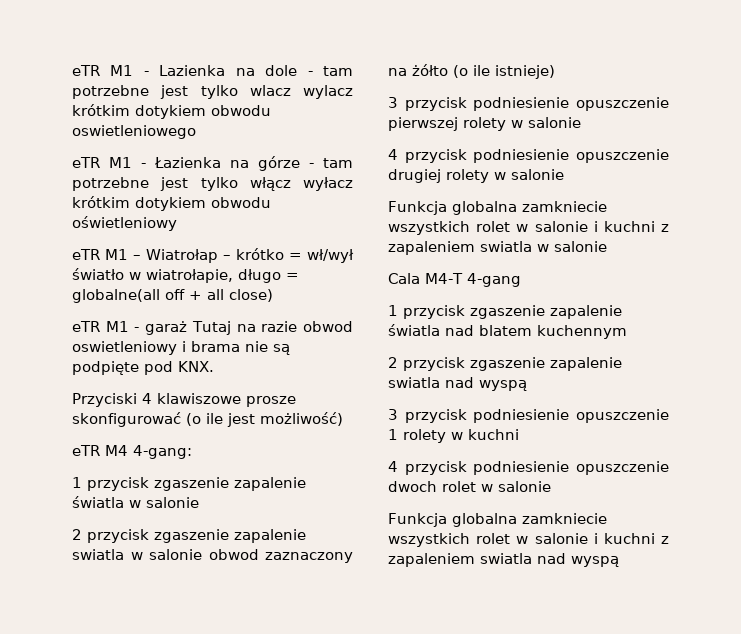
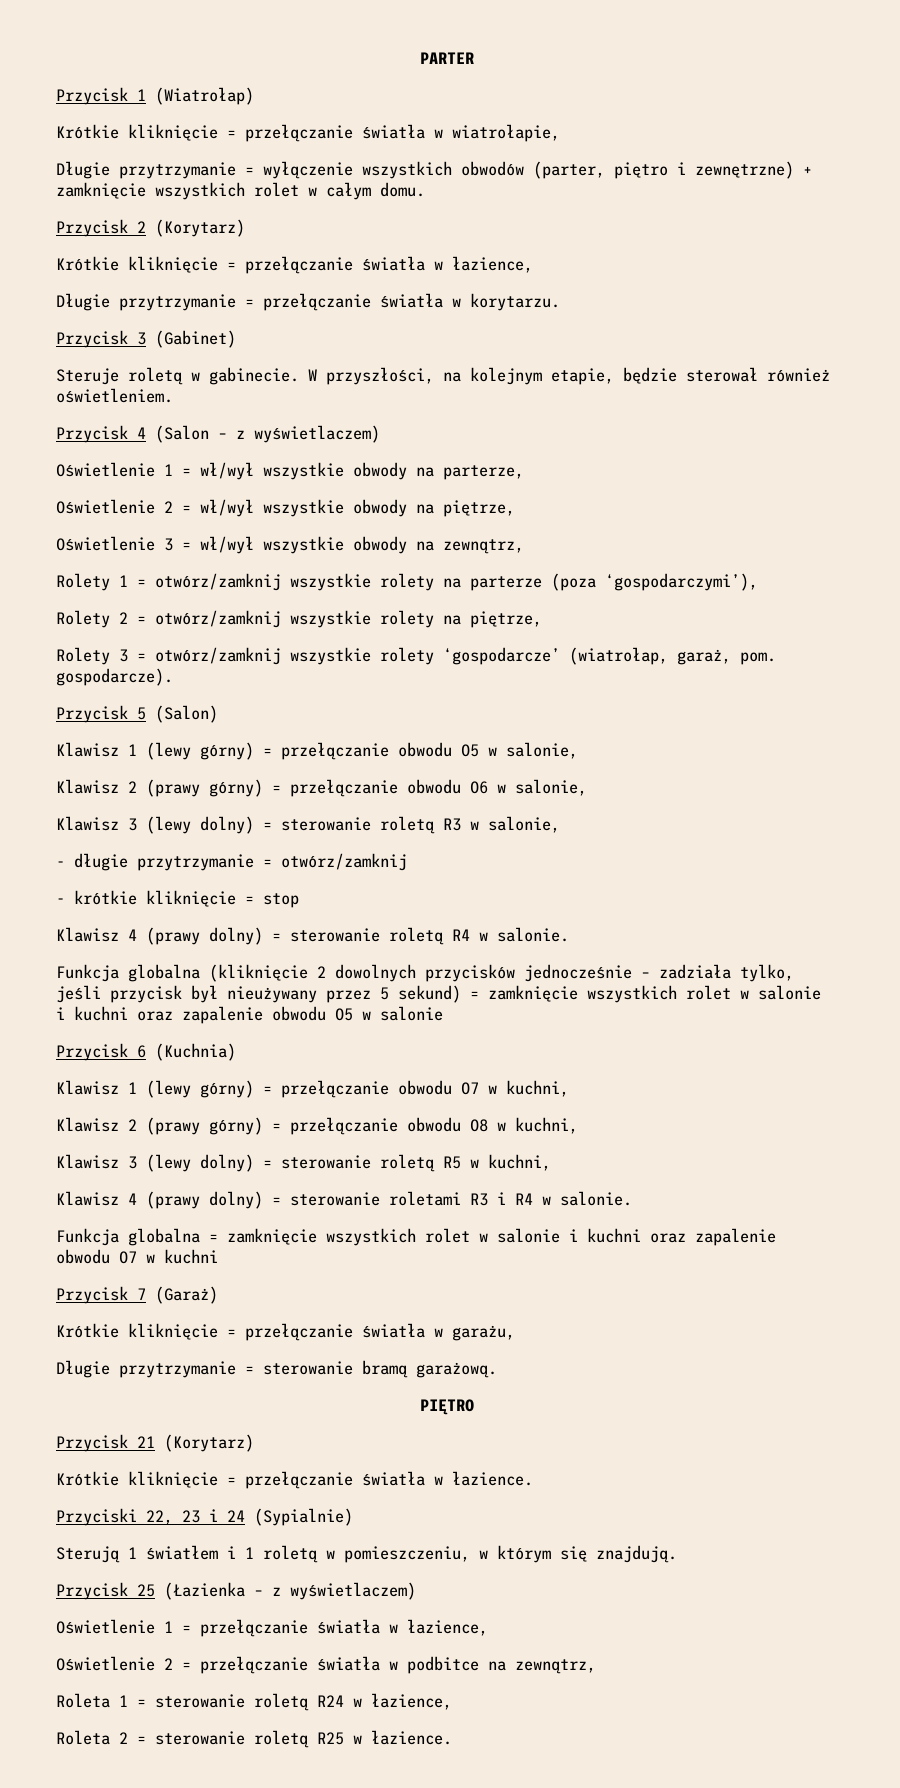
- eTR M1 - Lazienka na dole - tam potrzebne jest tylko wlacz wylacz krótkim dotykiem obwodu oswietleniowego
- eTR M1 - Łazienka na górze - tam potrzebne jest tylko włącz wyłacz krótkim dotykiem obwodu oświetleniowy
- eTR M1 – Wiatrołap – krótko = wł/wył światło w wiatrołapie, długo = globalne(all off + all close)
- eTR M1 - garaż Tutaj na razie obwod oswietleniowy i brama nie są podpięte pod KNX.
- Przyciski 4 klawiszowe prosze skonfigurować (o ile jest możliwość)
- eTR M4 4-gang:
- 1 przycisk zgaszenie zapalenie światla w salonie
- 2 przycisk zgaszenie zapalenie swiatla w salonie obwod zaznaczony na żółto (o ile istnieje)
- 3 przycisk podniesienie opuszczenie pierwszej rolety w salonie
- 4 przycisk podniesienie opuszczenie drugiej rolety w salonie
- Funkcja globalna zamkniecie wszystkich rolet w salonie i kuchni z zapaleniem swiatla w salonie
- Cala M4-T 4-gang
- 1 przycisk zgaszenie zapalenie światla nad blatem kuchennym
- 2 przycisk zgaszenie zapalenie swiatla nad wyspą
- 3 przycisk podniesienie opuszczenie 1 rolety w kuchni
- 4 przycisk podniesienie opuszczenie dwoch rolet w salonie
- Funkcja globalna zamkniecie wszystkich rolet w salonie i kuchni z zapaleniem swiatla nad wyspą
+ PARTER
+ Przycisk 1 (Wiatrołap)
+ Krótkie kliknięcie = przełączanie światła w wiatrołapie,
+ Długie przytrzymanie = wyłączenie wszystkich obwodów (parter, piętro i zewnętrzne) + zamknięcie wszystkich rolet w całym domu.
+ Przycisk 2 (Korytarz)
+ Krótkie kliknięcie = przełączanie światła w łazience,
+ Długie przytrzymanie = przełączanie światła w korytarzu.
+ Przycisk 3 (Gabinet)
+ Steruje roletą w gabinecie. W przyszłości, na kolejnym etapie, będzie sterował również oświetleniem.
+ Przycisk 4 (Salon – z wyświetlaczem)
+ Oświetlenie 1 = wł/wył wszystkie obwody na parterze,
+ Oświetlenie 2 = wł/wył wszystkie obwody na piętrze,
+ Oświetlenie 3 = wł/wył wszystkie obwody na zewnątrz,
+ Rolety 1 = otwórz/zamknij wszystkie rolety na parterze (poza ‘gospodarczymi’),
+ Rolety 2 = otwórz/zamknij wszystkie rolety na piętrze,
+ Rolety 3 = otwórz/zamknij wszystkie rolety ‘gospodarcze’ (wiatrołap, garaż, pom. gospodarcze).
+ Przycisk 5 (Salon)
+ Klawisz 1 (lewy górny) = przełączanie obwodu O5 w salonie,
+ Klawisz 2 (prawy górny) = przełączanie obwodu O6 w salonie,
+ Klawisz 3 (lewy dolny) = sterowanie roletą R3 w salonie,
+ - długie przytrzymanie = otwórz/zamknij
+ - krótkie kliknięcie = stop
+ Klawisz 4 (prawy dolny) = sterowanie roletą R4 w salonie.
+ Funkcja globalna (kliknięcie 2 dowolnych przycisków jednocześnie – zadziała tylko, jeśli przycisk był nieużywany przez 5 sekund) = zamknięcie wszystkich rolet w salonie i kuchni oraz zapalenie obwodu O5 w salonie
+ Przycisk 6 (Kuchnia)
+ Klawisz 1 (lewy górny) = przełączanie obwodu O7 w kuchni,
+ Klawisz 2 (prawy górny) = przełączanie obwodu O8 w kuchni,
+ Klawisz 3 (lewy dolny) = sterowanie roletą R5 w kuchni,
+ Klawisz 4 (prawy dolny) = sterowanie roletami R3 i R4 w salonie.
+ Funkcja globalna = zamknięcie wszystkich rolet w salonie i kuchni oraz zapalenie obwodu O7 w kuchni
+ Przycisk 7 (Garaż)
+ Krótkie kliknięcie = przełączanie światła w garażu,
+ Długie przytrzymanie = sterowanie bramą garażową.
+ PIĘTRO
+ Przycisk 21 (Korytarz)
+ Krótkie kliknięcie = przełączanie światła w łazience.
+ Przyciski 22, 23 i 24 (Sypialnie)
+ Sterują 1 światłem i 1 roletą w pomieszczeniu, w którym się znajdują.
+ Przycisk 25 (Łazienka – z wyświetlaczem)
+ Oświetlenie 1 = przełączanie światła w łazience,
+ Oświetlenie 2 = przełączanie światła w podbitce na zewnątrz,
+ Roleta 1 = sterowanie roletą R24 w łazience,
+ Roleta 2 = sterowanie roletą R25 w łazience.

